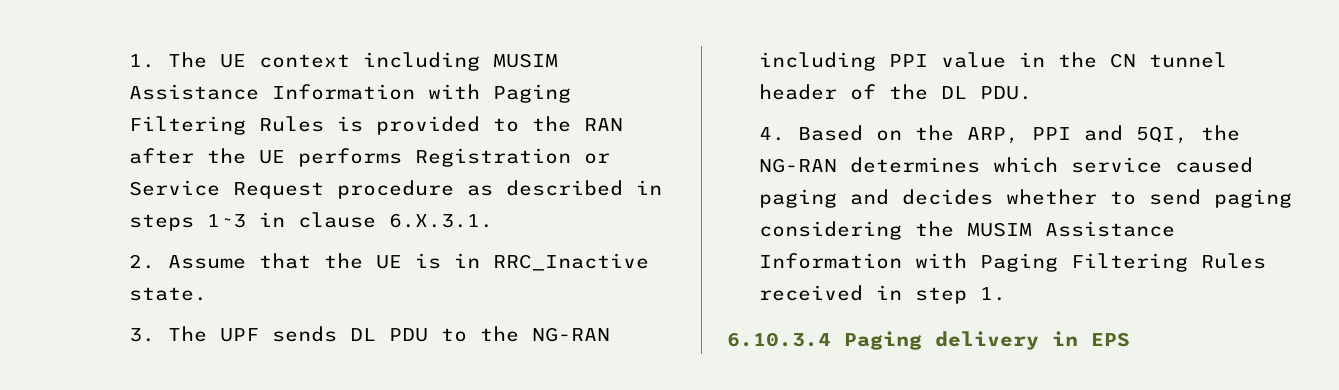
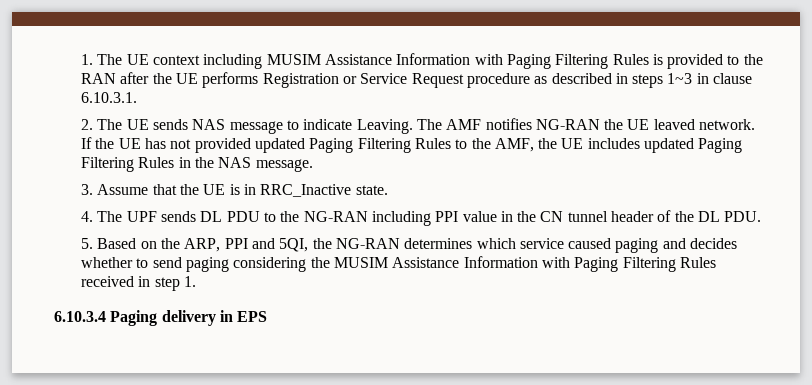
- 1. The UE context including MUSIM Assistance Information with Paging Filtering Rules is provided to the RAN after the UE performs Registration or Service Request procedure as described in steps 1~3 in clause 6.X.3.1.
+ 1. The UE context including MUSIM Assistance Information with Paging Filtering Rules is provided to the RAN after the UE performs Registration or Service Request procedure as described in steps 1~3 in clause 6.10.3.1.
- 2. Assume that the UE is in RRC_Inactive state.
+ 2. The UE sends NAS message to indicate Leaving. The AMF notifies NG-RAN the UE leaved network. If the UE has not provided updated Paging Filtering Rules to the AMF, the UE includes updated Paging Filtering Rules in the NAS message.
+ 3. Assume that the UE is in RRC_Inactive state.
- 3. The UPF sends DL PDU to the NG-RAN including PPI value in the CN tunnel header of the DL PDU.
+ 4. The UPF sends DL PDU to the NG-RAN including PPI value in the CN tunnel header of the DL PDU.
- 4. Based on the ARP, PPI and 5QI, the NG-RAN determines which service caused paging and decides whether to send paging considering the MUSIM Assistance Information with Paging Filtering Rules received in step 1.
+ 5. Based on the ARP, PPI and 5QI, the NG-RAN determines which service caused paging and decides whether to send paging considering the MUSIM Assistance Information with Paging Filtering Rules received in step 1.

